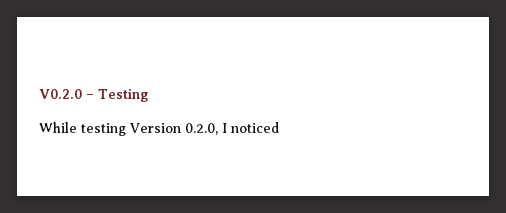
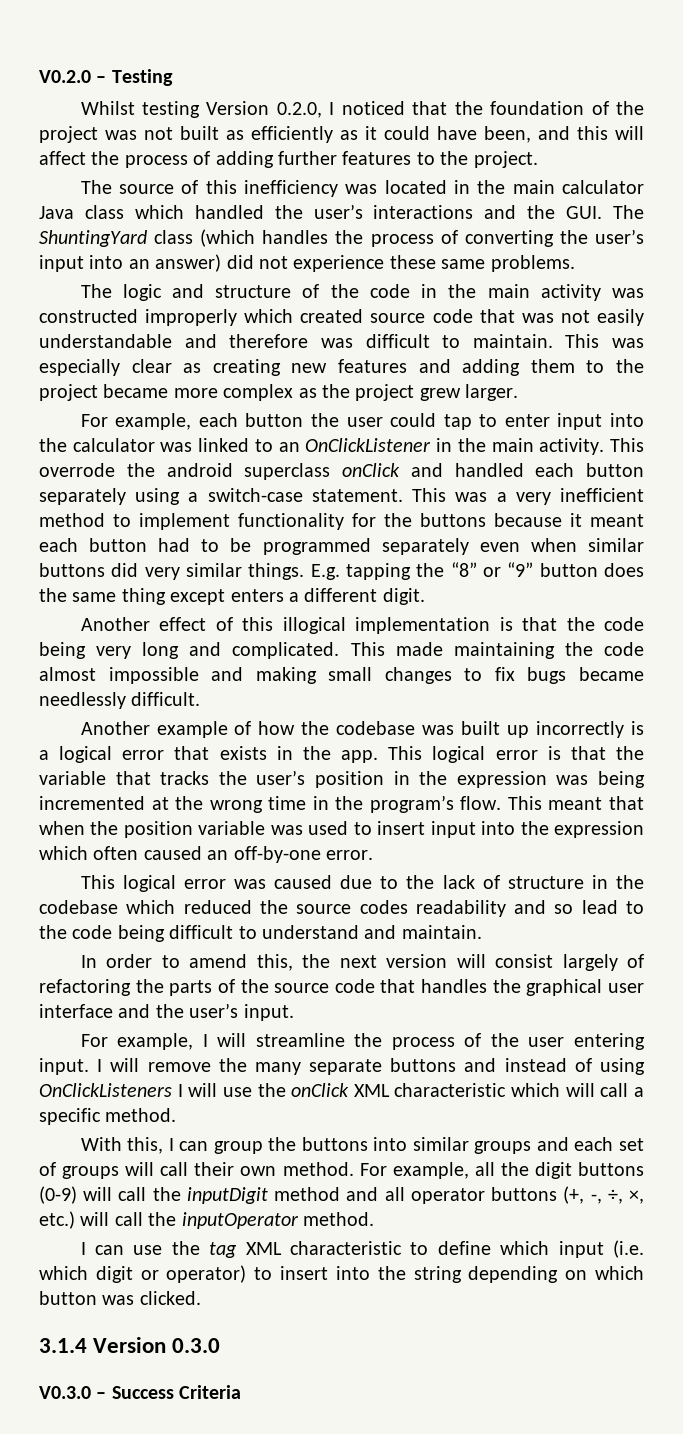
- While testing Version 0.2.0, I noticed
+ Whilst testing Version 0.2.0, I noticed that the foundation of the project was not built as efficiently as it could have been, and this will affect the process of adding further features to the project.
+ The source of this inefficiency was located in the main calculator Java class which handled the user’s interactions and the GUI. The ShuntingYard class (which handles the process of converting the user’s input into an answer) did not experience these same problems.
+ The logic and structure of the code in the main activity was constructed improperly which created source code that was not easily understandable and therefore was difficult to maintain. This was especially clear as creating new features and adding them to the project became more complex as the project grew larger.
+ For example, each button the user could tap to enter input into the calculator was linked to an OnClickListener in the main activity. This overrode the android superclass onClick and handled each button separately using a switch-case statement. This was a very inefficient method to implement functionality for the buttons because it meant each button had to be programmed separately even when similar buttons did very similar things. E.g. tapping the “8” or “9” button does the same thing except enters a different digit.
+ Another effect of this illogical implementation is that the code being very long and complicated. This made maintaining the code almost impossible and making small changes to fix bugs became needlessly difficult.
+ Another example of how the codebase was built up incorrectly is a logical error that exists in the app. This logical error is that the variable that tracks the user’s position in the expression was being incremented at the wrong time in the program’s flow. This meant that when the position variable was used to insert input into the expression which often caused an off-by-one error.
+ This logical error was caused due to the lack of structure in the codebase which reduced the source codes readability and so lead to the code being difficult to understand and maintain.
+ In order to amend this, the next version will consist largely of refactoring the parts of the source code that handles the graphical user interface and the user’s input.
+ For example, I will streamline the process of the user entering input. I will remove the many separate buttons and instead of using OnClickListeners I will use the onClick XML characteristic which will call a specific method.
+ With this, I can group the buttons into similar groups and each set of groups will call their own method. For example, all the digit buttons (0-9) will call the inputDigit method and all operator buttons (+, -, ÷, ×, etc.) will call the inputOperator method.
+ I can use the tag XML characteristic to define which input (i.e. which digit or operator) to insert into the string depending on which button was clicked.
+ 3.1.4 Version 0.3.0
+ V0.3.0 – Success Criteria

